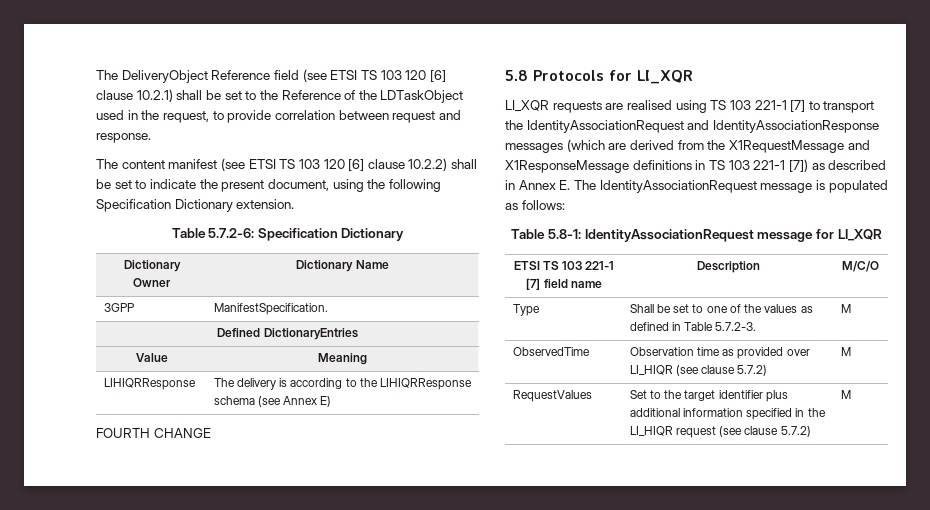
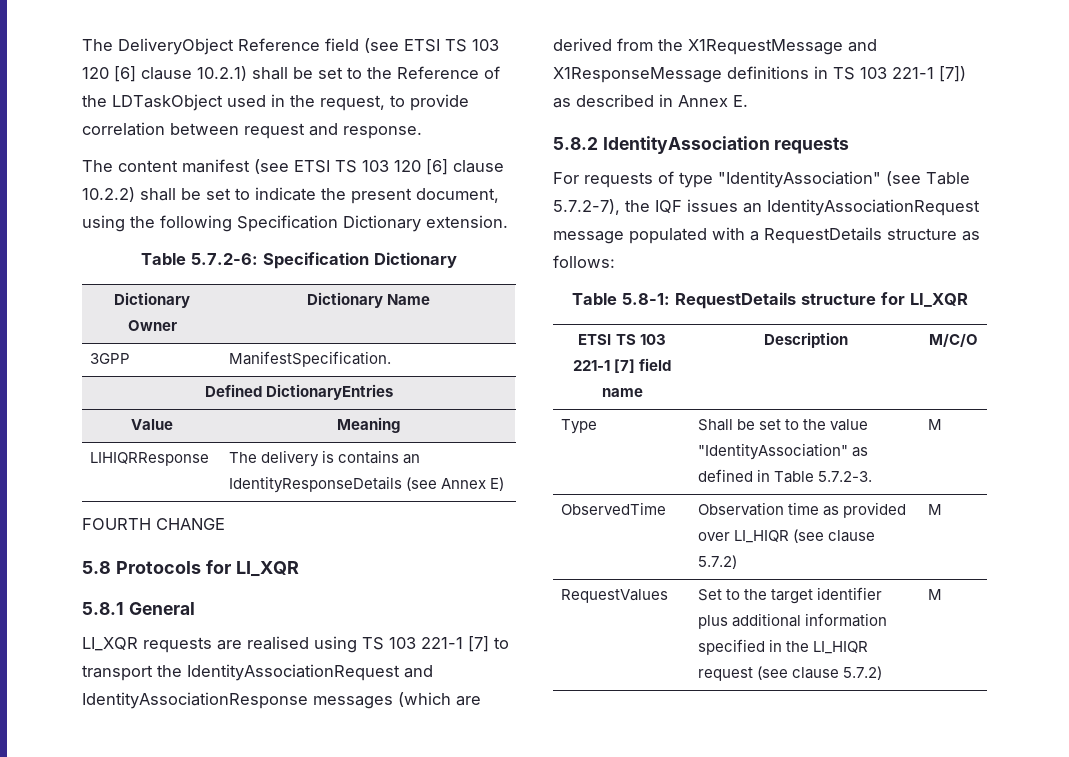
- LIHIQRResponse | The delivery is according to the LIHIQRResponse schema (see Annex E)
+ LIHIQRResponse | The delivery is contains an IdentityResponseDetails (see Annex E)
+ 5.8.1 General
- LI_XQR requests are realised using TS 103 221-1 [7] to transport the IdentityAssociationRequest and IdentityAssociationResponse messages (which are derived from the X1RequestMessage and X1ResponseMessage definitions in TS 103 221-1 [7]) as described in Annex E. The IdentityAssociationRequest message is populated as follows:
+ LI_XQR requests are realised using TS 103 221-1 [7] to transport the IdentityAssociationRequest and IdentityAssociationResponse messages (which are derived from the X1RequestMessage and X1ResponseMessage definitions in TS 103 221-1 [7]) as described in Annex E.
+ 5.8.2 IdentityAssociation requests
+ For requests of type "IdentityAssociation" (see Table 5.7.2-7), the IQF issues an IdentityAssociationRequest message populated with a RequestDetails structure as follows:
- Table 5.8-1: IdentityAssociationRequest message for LI_XQR
+ Table 5.8-1: RequestDetails structure for LI_XQR
- Type | Shall be set to one of the values as defined in Table 5.7.2-3. | M
+ Type | Shall be set to the value "IdentityAssociation" as defined in Table 5.7.2-3. | M

